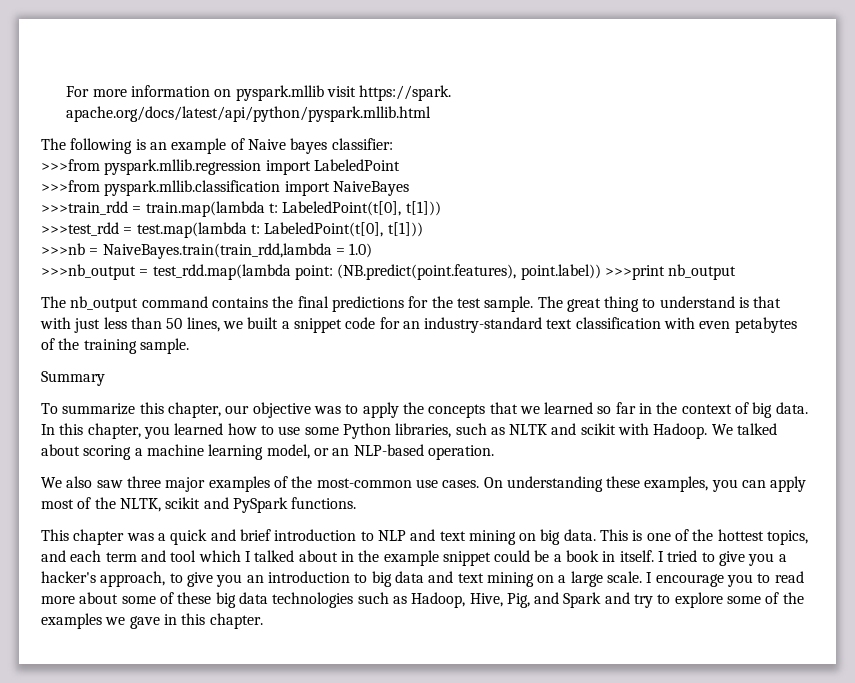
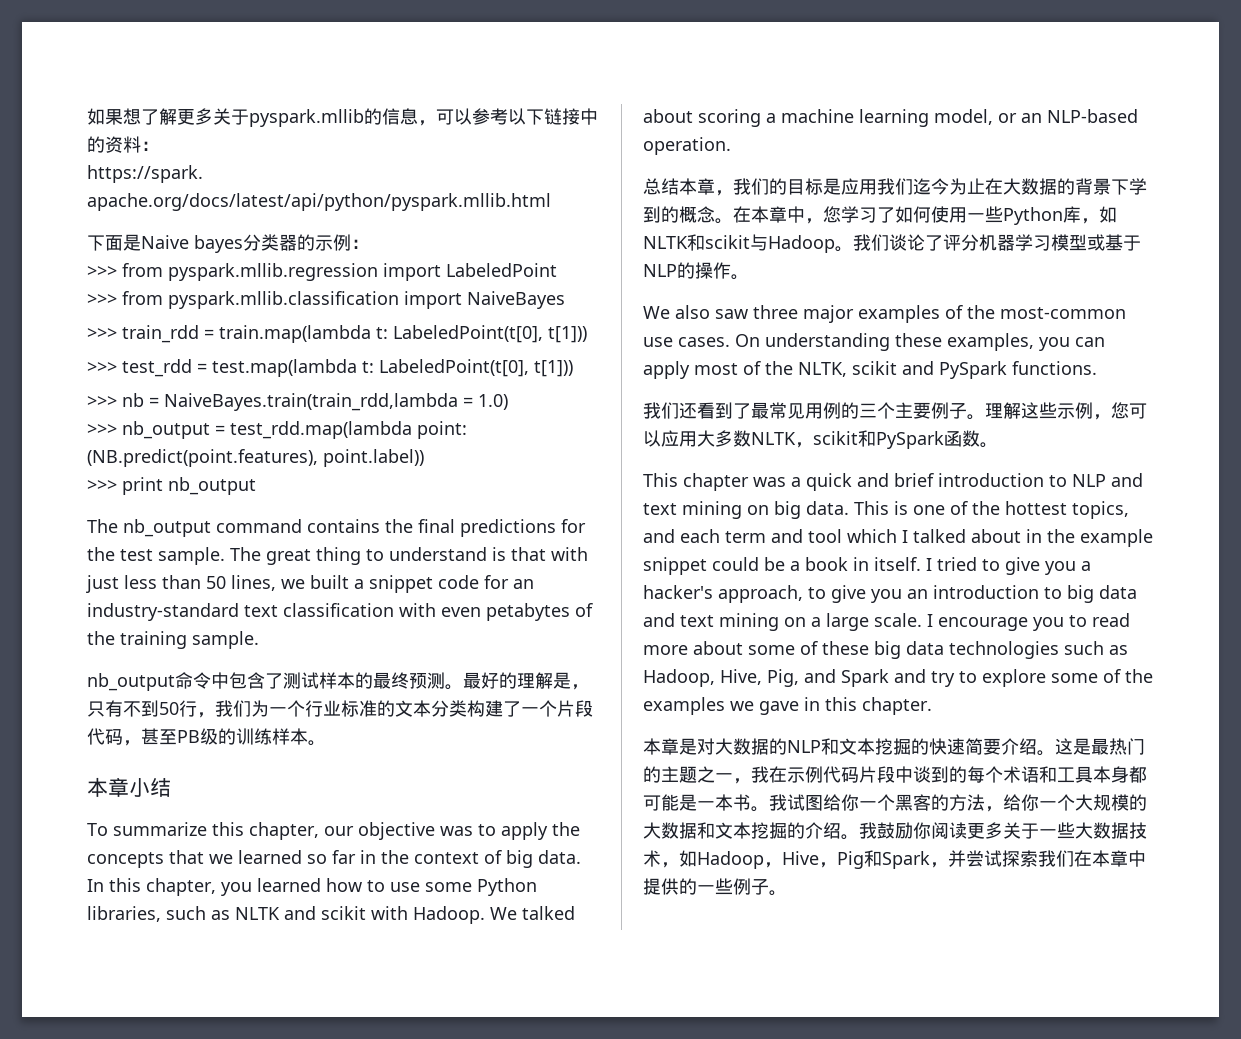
- For more information on pyspark.mllib visit https://spark. apache.org/docs/latest/api/python/pyspark.mllib.html
- The following is an example of Naive bayes classifier:
- >>>from pyspark.mllib.regression import LabeledPoint
+ 如果想了解更多关于pyspark.mllib的信息，可以参考以下链接中的资料：
+ https://spark. apache.org/docs/latest/api/python/pyspark.mllib.html
+ 下面是Naive bayes分类器的示例：
+ >>> from pyspark.mllib.regression import LabeledPoint
- >>>from pyspark.mllib.classification import NaiveBayes
+ >>> from pyspark.mllib.classification import NaiveBayes
- >>>train_rdd = train.map(lambda t: LabeledPoint(t[0], t[1]))
+ >>> train_rdd = train.map(lambda t: LabeledPoint(t[0], t[1]))
- >>>test_rdd = test.map(lambda t: LabeledPoint(t[0], t[1]))
+ >>> test_rdd = test.map(lambda t: LabeledPoint(t[0], t[1]))
- >>>nb = NaiveBayes.train(train_rdd,lambda = 1.0)
+ >>> nb = NaiveBayes.train(train_rdd,lambda = 1.0)
- >>>nb_output = test_rdd.map(lambda point: (NB.predict(point.features), point.label)) >>>print nb_output
+ >>> nb_output = test_rdd.map(lambda point: (NB.predict(point.features), point.label))
+ >>> print nb_output
- Summary
+ nb_output命令中包含了测试样本的最终预测。最好的理解是，只有不到50行，我们为一个行业标准的文本分类构建了一个片段代码，甚至PB级的训练样本。
+ 本章小结
+ 总结本章，我们的目标是应用我们迄今为止在大数据的背景下学到的概念。在本章中，您学习了如何使用一些Python库，如NLTK和scikit与Hadoop。我们谈论了评分机器学习模型或基于NLP的操作。
+ 我们还看到了最常见用例的三个主要例子。理解这些示例，您可以应用大多数NLTK，scikit和PySpark函数。
+ 本章是对大数据的NLP和文本挖掘的快速简要介绍。这是最热门的主题之一，我在示例代码片段中谈到的每个术语和工具本身都可能是一本书。我试图给你一个黑客的方法，给你一个大规模的大数据和文本挖掘的介绍。我鼓励你阅读更多关于一些大数据技术，如Hadoop，Hive，Pig和Spark，并尝试探索我们在本章中提供的一些例子。

